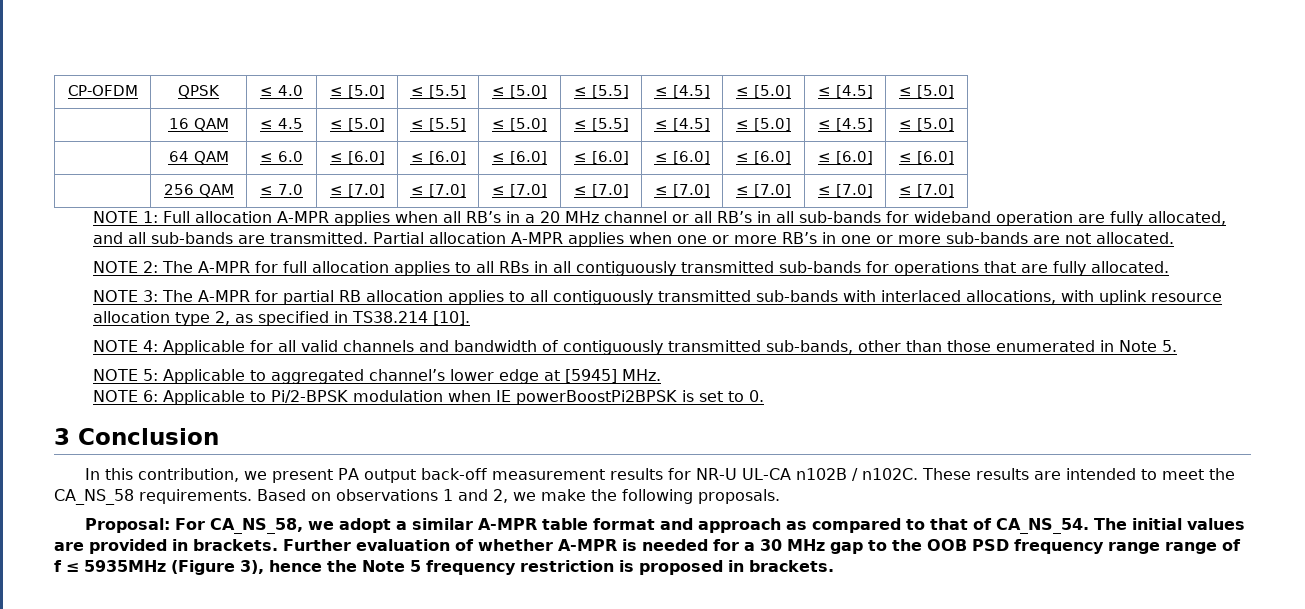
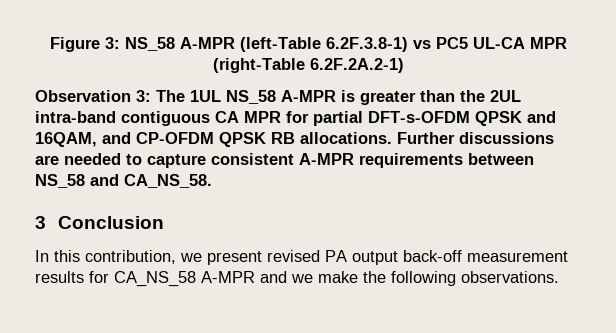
- CP-OFDM | QPSK | ≤ 4.0 | ≤ [5.0] | ≤ [5.5] | ≤ [5.0] | ≤ [5.5] | ≤ [4.5] | ≤ [5.0] | ≤ [4.5] | ≤ [5.0]
- | 16 QAM | ≤ 4.5 | ≤ [5.0] | ≤ [5.5] | ≤ [5.0] | ≤ [5.5] | ≤ [4.5] | ≤ [5.0] | ≤ [4.5] | ≤ [5.0]
- | 64 QAM | ≤ 6.0 | ≤ [6.0] | ≤ [6.0] | ≤ [6.0] | ≤ [6.0] | ≤ [6.0] | ≤ [6.0] | ≤ [6.0] | ≤ [6.0]
- | 256 QAM | ≤ 7.0 | ≤ [7.0] | ≤ [7.0] | ≤ [7.0] | ≤ [7.0] | ≤ [7.0] | ≤ [7.0] | ≤ [7.0] | ≤ [7.0]
- NOTE 1: Full allocation A-MPR applies when all RB’s in a 20 MHz channel or all RB’s in all sub-bands for wideband operation are fully allocated, and all sub-bands are transmitted. Partial allocation A-MPR applies when one or more RB’s in one or more sub-bands are not allocated.
- NOTE 2: The A-MPR for full allocation applies to all RBs in all contiguously transmitted sub-bands for operations that are fully allocated.
- NOTE 3: The A-MPR for partial RB allocation applies to all contiguously transmitted sub-bands with interlaced allocations, with uplink resource allocation type 2, as specified in TS38.214 [10].
- NOTE 4: Applicable for all valid channels and bandwidth of contiguously transmitted sub-bands, other than those enumerated in Note 5.
- NOTE 5: Applicable to aggregated channel’s lower edge at [5945] MHz.
- NOTE 6: Applicable to Pi/2-BPSK modulation when IE powerBoostPi2BPSK is set to 0.
+ Figure 3: NS_58 A-MPR (left-Table 6.2F.3.8-1) vs PC5 UL-CA MPR (right-Table 6.2F.2A.2-1)
+ Observation 3: The 1UL NS_58 A-MPR is greater than the 2UL intra-band contiguous CA MPR for partial DFT-s-OFDM QPSK and 16QAM, and CP-OFDM QPSK RB allocations. Further discussions are needed to capture consistent A-MPR requirements between NS_58 and CA_NS_58.
- In this contribution, we present PA output back-off measurement results for NR-U UL-CA n102B / n102C. These results are intended to meet the CA_NS_58 requirements. Based on observations 1 and 2, we make the following proposals.
- Proposal: For CA_NS_58, we adopt a similar A-MPR table format and approach as compared to that of CA_NS_54. The initial values are provided in brackets. Further evaluation of whether A-MPR is needed for a 30 MHz gap to the OOB PSD frequency range range of f ≤ 5935MHz (Figure 3), hence the Note 5 frequency restriction is proposed in brackets.
+ In this contribution, we present revised PA output back-off measurement results for CA_NS_58 A-MPR and we make the following observations.

